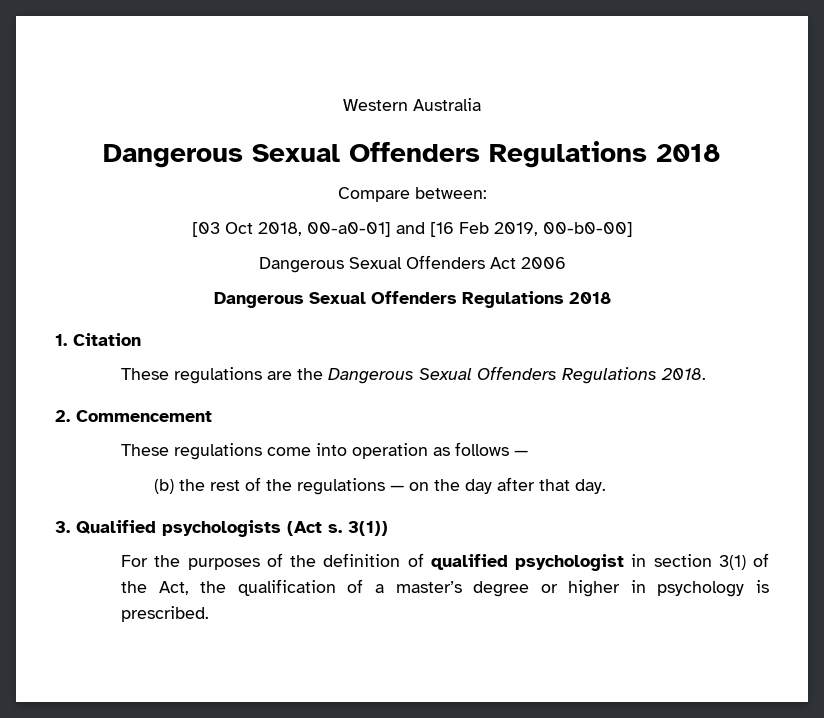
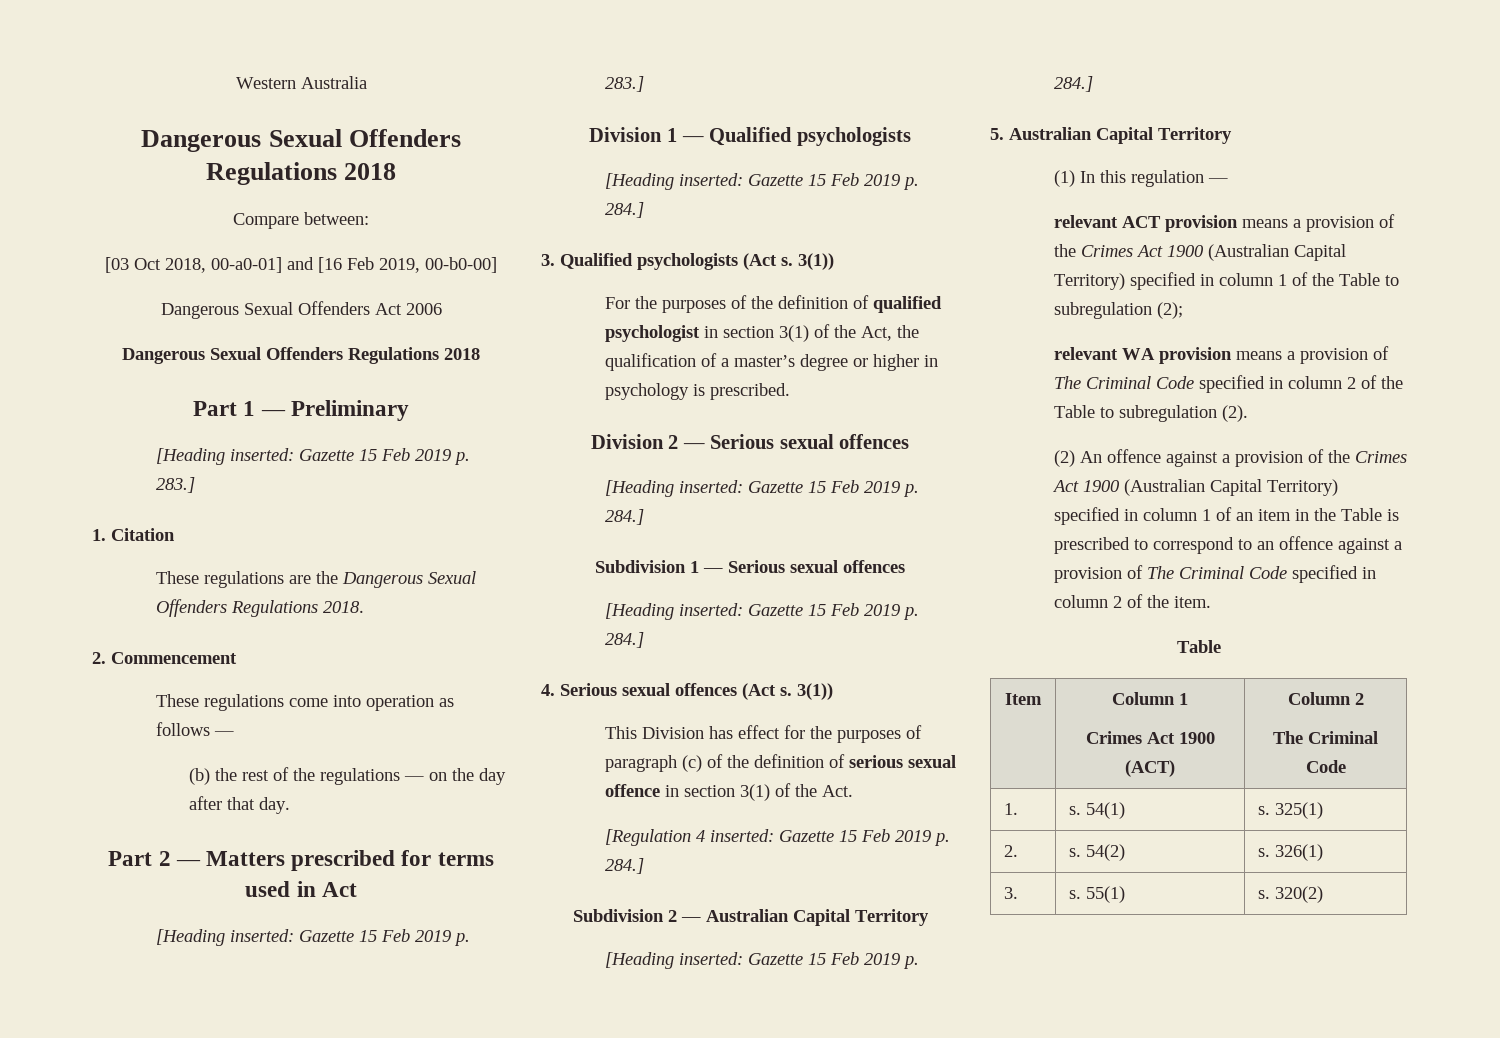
+ Part 1 — Preliminary
+ [Heading inserted: Gazette 15 Feb 2019 p. 283.]
+ Part 2 — Matters prescribed for terms used in Act
+ [Heading inserted: Gazette 15 Feb 2019 p. 283.]
+ Division 1 — Qualified psychologists
+ [Heading inserted: Gazette 15 Feb 2019 p. 284.]
+ Division 2 — Serious sexual offences
+ [Heading inserted: Gazette 15 Feb 2019 p. 284.]
+ Subdivision 1 — Serious sexual offences
+ [Heading inserted: Gazette 15 Feb 2019 p. 284.]
+ 4. Serious sexual offences (Act s. 3(1))
+ This Division has effect for the purposes of paragraph (c) of the definition of serious sexual offence in section 3(1) of the Act.
+ [Regulation 4 inserted: Gazette 15 Feb 2019 p. 284.]
+ Subdivision 2 — Australian Capital Territory
+ [Heading inserted: Gazette 15 Feb 2019 p. 284.]
+ 5. Australian Capital Territory
+ (1) In this regulation —
+ relevant ACT provision means a provision of the Crimes Act 1900 (Australian Capital Territory) specified in column 1 of the Table to subregulation (2);
+ relevant WA provision means a provision of The Criminal Code specified in column 2 of the Table to subregulation (2).
+ (2) An offence against a provision of the Crimes Act 1900 (Australian Capital Territory) specified in column 1 of an item in the Table is prescribed to correspond to an offence against a provision of The Criminal Code specified in column 2 of the item.
+ Table
+ Item | Column 1
+ Crimes Act 1900 (ACT) | Column 2
+ The Criminal Code
+ 1. | s. 54(1) | s. 325(1)
+ 2. | s. 54(2) | s. 326(1)
+ 3. | s. 55(1) | s. 320(2)

